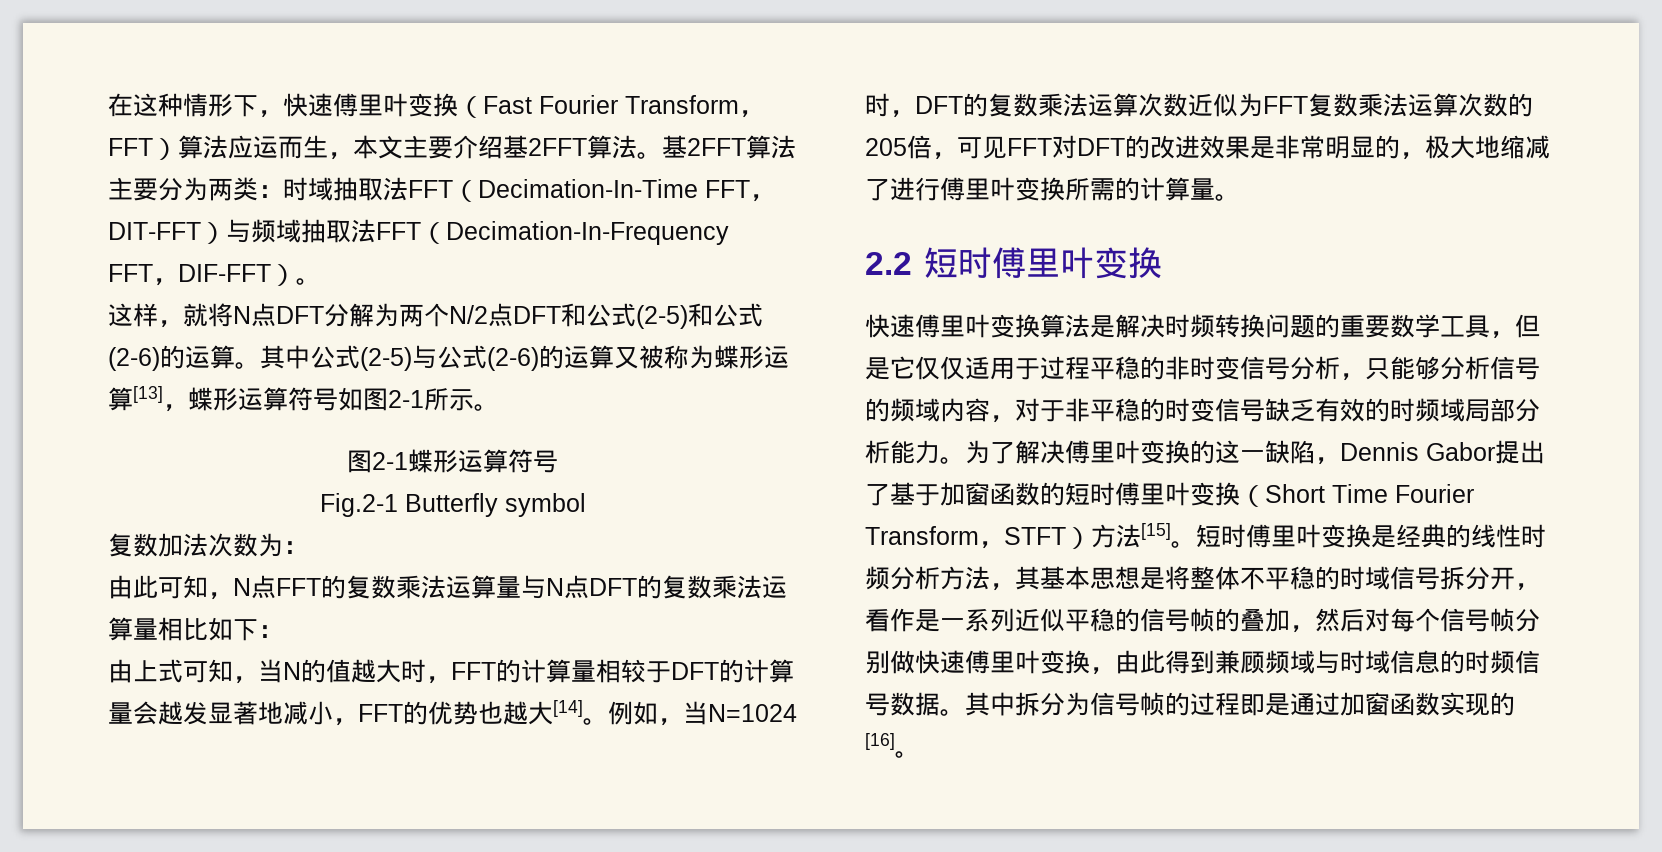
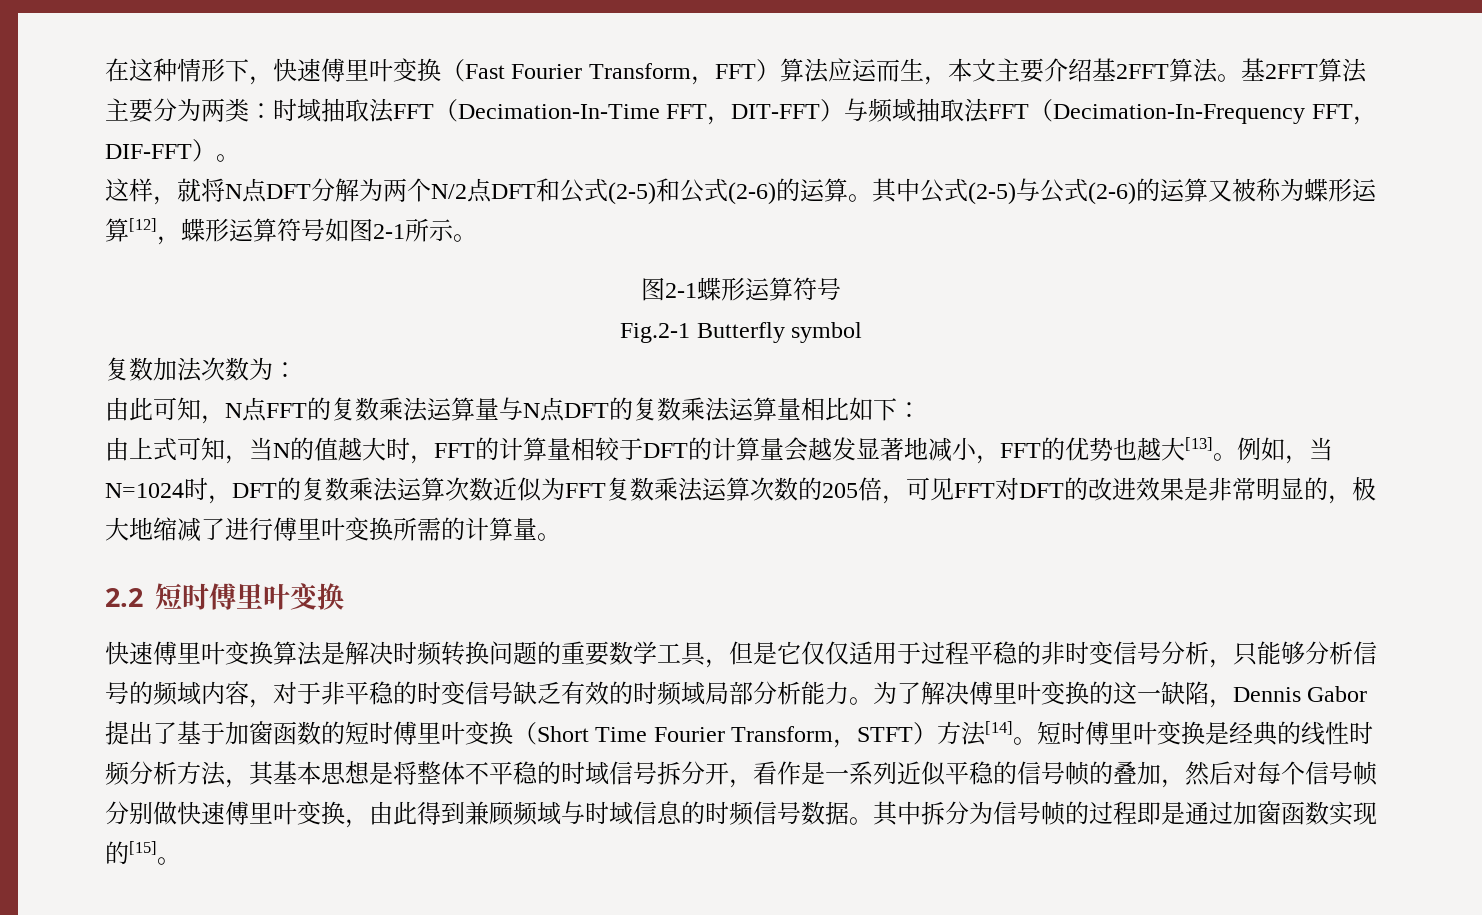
- 其中公式(2-5)与公式(2-6)的运算又被称为蝶形运算[13]，蝶形运算符号如图2-1所示。
+ 其中公式(2-5)与公式(2-6)的运算又被称为蝶形运算[12]，蝶形运算符号如图2-1所示。
- 由上式可知，当N的值越大时，FFT的计算量相较于DFT的计算量会越发显著地减小，FFT的优势也越大[14]。
+ 由上式可知，当N的值越大时，FFT的计算量相较于DFT的计算量会越发显著地减小，FFT的优势也越大[13]。
- 为了解决傅里叶变换的这一缺陷，Dennis Gabor提出了基于加窗函数的短时傅里叶变换（Short Time Fourier Transform，STFT）方法[15]。
+ 为了解决傅里叶变换的这一缺陷，Dennis Gabor提出了基于加窗函数的短时傅里叶变换（Short Time Fourier Transform，STFT）方法[14]。
- 其中拆分为信号帧的过程即是通过加窗函数实现的[16]。
+ 其中拆分为信号帧的过程即是通过加窗函数实现的[15]。

